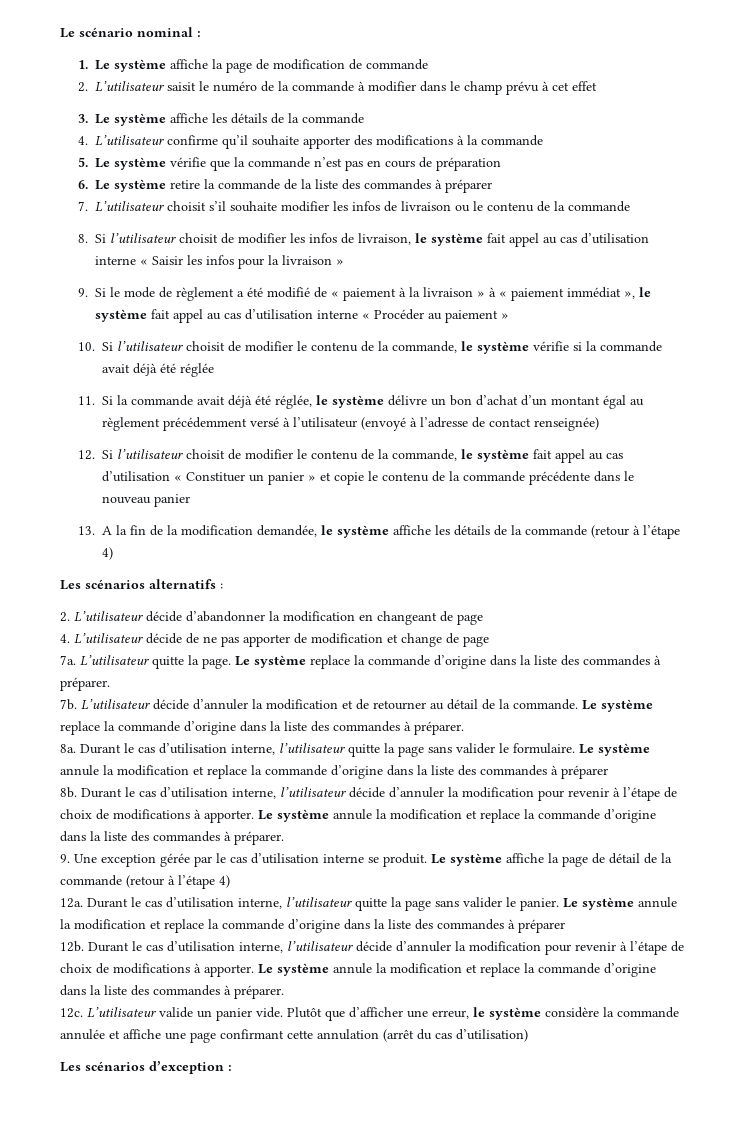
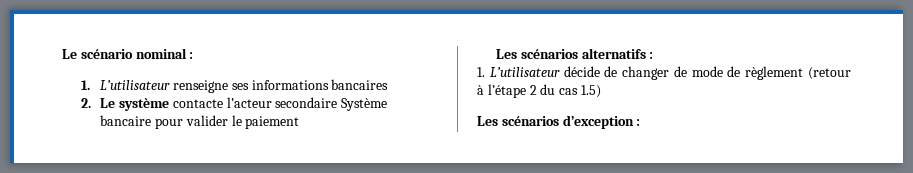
- 1. Le système affiche la page de modification de commande
- 2. L’utilisateur saisit le numéro de la commande à modifier dans le champ prévu à cet effet
- 3. Le système affiche les détails de la commande
- 4. L’utilisateur confirme qu’il souhaite apporter des modifications à la commande
- 5. Le système vérifie que la commande n’est pas en cours de préparation
- 6. Le système retire la commande de la liste des commandes à préparer
- 7. L’utilisateur choisit s’il souhaite modifier les infos de livraison ou le contenu de la commande
- 8. Si l’utilisateur choisit de modifier les infos de livraison, le système fait appel au cas d’utilisation interne « Saisir les infos pour la livraison »
- 9. Si le mode de règlement a été modifié de « paiement à la livraison » à « paiement immédiat », le système fait appel au cas d’utilisation interne « Procéder au paiement »
- 10. Si l’utilisateur choisit de modifier le contenu de la commande, le système vérifie si la commande avait déjà été réglée
- 11. Si la commande avait déjà été réglée, le système délivre un bon d’achat d’un montant égal au règlement précédemment versé à l’utilisateur (envoyé à l’adresse de contact renseignée)
- 12. Si l’utilisateur choisit de modifier le contenu de la commande, le système fait appel au cas d’utilisation « Constituer un panier » et copie le contenu de la commande précédente dans le nouveau panier
- 13. A la fin de la modification demandée, le système affiche les détails de la commande (retour à l’étape 4)
+ 1. L’utilisateur renseigne ses informations bancaires
+ 2. Le système contacte l’acteur secondaire Système bancaire pour valider le paiement
  Les scénarios alternatifs :
- 2. L’utilisateur décide d’abandonner la modification en changeant de page
- 4. L’utilisateur décide de ne pas apporter de modification et change de page
- 7a. L’utilisateur quitte la page. Le système replace la commande d’origine dans la liste des commandes à préparer.
- 7b. L’utilisateur décide d’annuler la modification et de retourner au détail de la commande. Le système replace la commande d’origine dans la liste des commandes à préparer.
- 8a. Durant le cas d’utilisation interne, l’utilisateur quitte la page sans valider le formulaire. Le système annule la modification et replace la commande d’origine dans la liste des commandes à préparer
- 8b. Durant le cas d’utilisation interne, l’utilisateur décide d’annuler la modification pour revenir à l’étape de choix de modifications à apporter. Le système annule la modification et replace la commande d’origine dans la liste des commandes à préparer.
- 9. Une exception gérée par le cas d’utilisation interne se produit. Le système affiche la page de détail de la commande (retour à l’étape 4)
- 12a. Durant le cas d’utilisation interne, l’utilisateur quitte la page sans valider le panier. Le système annule la modification et replace la commande d’origine dans la liste des commandes à préparer
- 12b. Durant le cas d’utilisation interne, l’utilisateur décide d’annuler la modification pour revenir à l’étape de choix de modifications à apporter. Le système annule la modification et replace la commande d’origine dans la liste des commandes à préparer.
- 12c. L’utilisateur valide un panier vide. Plutôt que d’afficher une erreur, le système considère la commande annulée et affiche une page confirmant cette annulation (arrêt du cas d’utilisation)
+ 1. L’utilisateur décide de changer de mode de règlement (retour à l’étape 2 du cas 1.5)

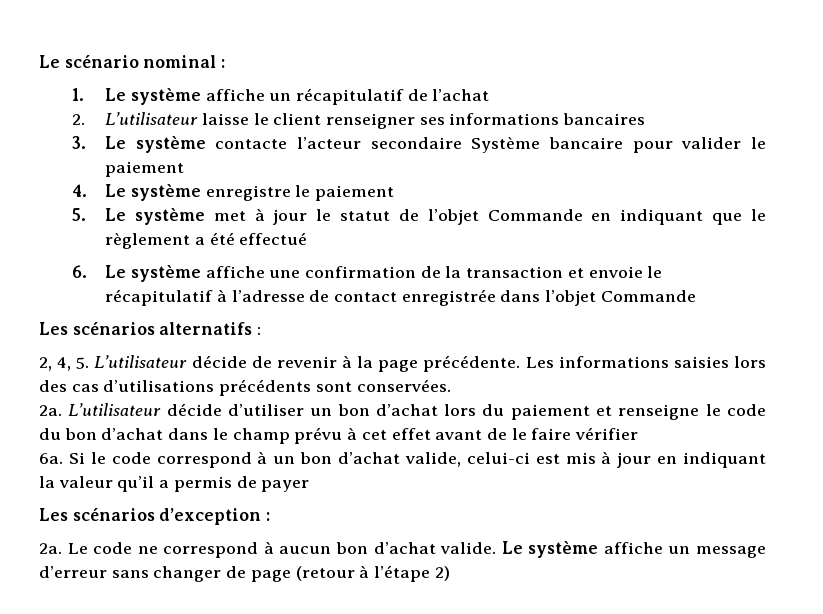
- 1. L’utilisateur renseigne ses informations bancaires
+ 1. Le système affiche un récapitulatif de l’achat
+ 2. L’utilisateur laisse le client renseigner ses informations bancaires
- 2. Le système contacte l’acteur secondaire Système bancaire pour valider le paiement
+ 3. Le système contacte l’acteur secondaire Système bancaire pour valider le paiement
+ 4. Le système enregistre le paiement
+ 5. Le système met à jour le statut de l’objet Commande en indiquant que le règlement a été effectué
+ 6. Le système affiche une confirmation de la transaction et envoie le récapitulatif à l’adresse de contact enregistrée dans l’objet Commande
  Les scénarios alternatifs :
- 1. L’utilisateur décide de changer de mode de règlement (retour à l’étape 2 du cas 1.5)
+ 2, 4, 5. L’utilisateur décide de revenir à la page précédente. Les informations saisies lors des cas d’utilisations précédents sont conservées.
+ 2a. L’utilisateur décide d’utiliser un bon d’achat lors du paiement et renseigne le code du bon d’achat dans le champ prévu à cet effet avant de le faire vérifier
+ 6a. Si le code correspond à un bon d’achat valide, celui-ci est mis à jour en indiquant la valeur qu’il a permis de payer
  Les scénarios d’exception :
+ 2a. Le code ne correspond à aucun bon d’achat valide. Le système affiche un message d’erreur sans changer de page (retour à l’étape 2)

